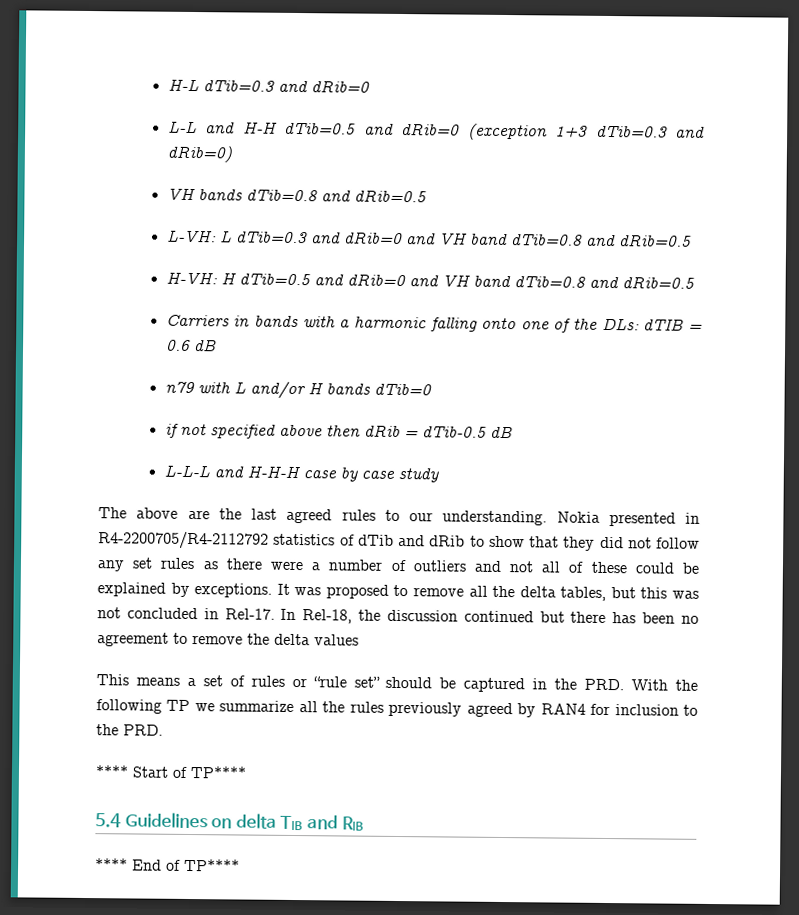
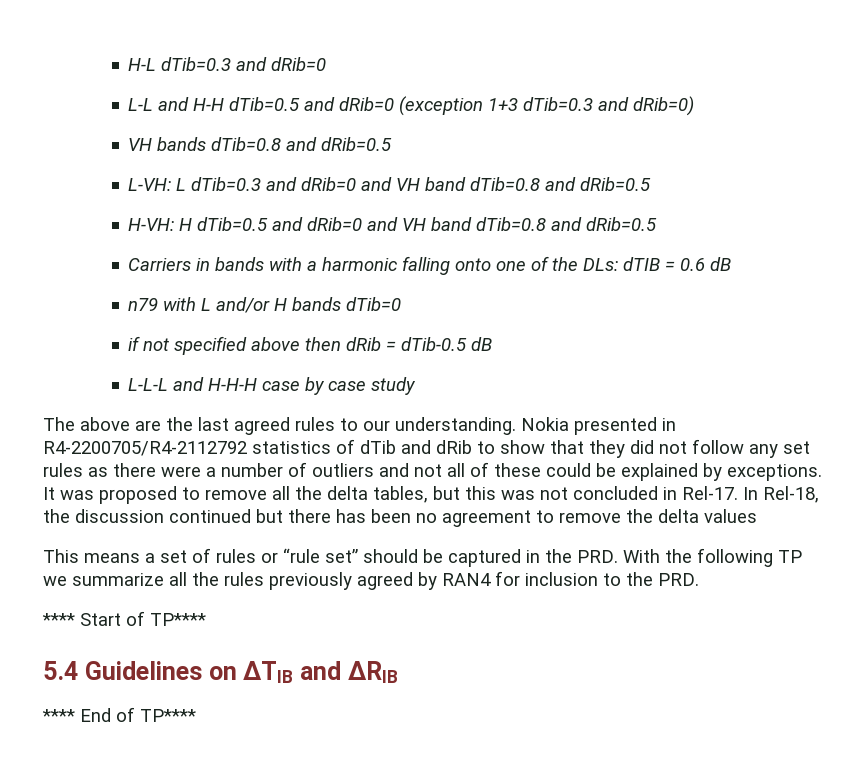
- 5.4 Guidelines on delta TIB and RIB
+ 5.4 Guidelines on ΔTIB and ΔRIB

